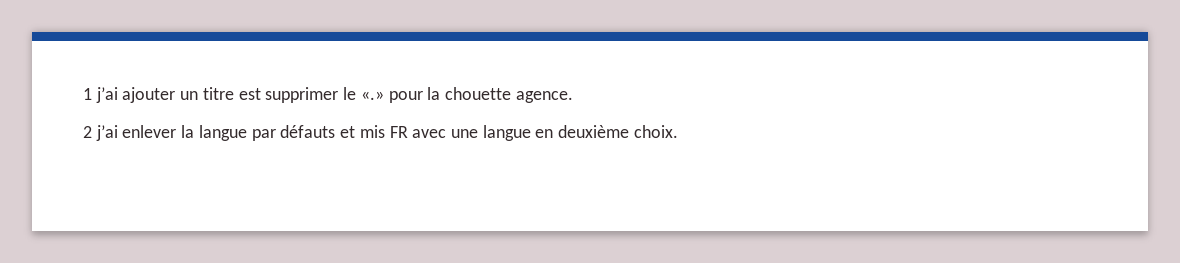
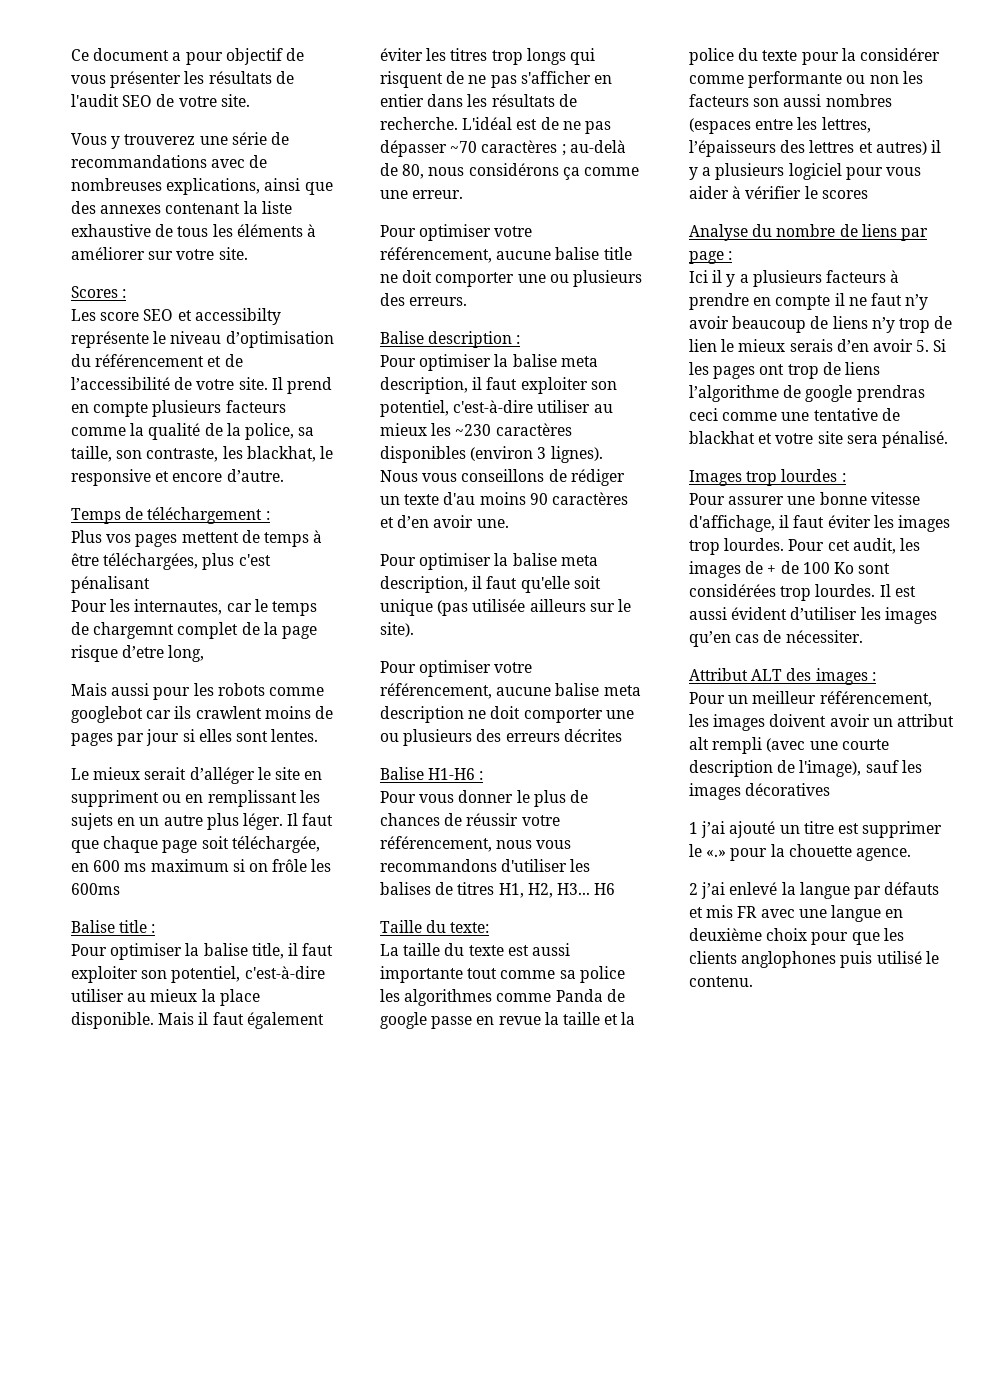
+ Ce document a pour objectif de vous présenter les résultats de l'audit SEO de votre site.
+ Vous y trouverez une série de recommandations avec de nombreuses explications, ainsi que des annexes contenant la liste exhaustive de tous les éléments à améliorer sur votre site.
+ Scores :
+ Les score SEO et accessibilty représente le niveau d’optimisation du référencement et de l’accessibilité de votre site. Il prend en compte plusieurs facteurs comme la qualité de la police, sa taille, son contraste, les blackhat, le responsive et encore d’autre.
+ Temps de téléchargement :
+ Plus vos pages mettent de temps à être téléchargées, plus c'est pénalisant
+ Pour les internautes, car le temps de chargemnt complet de la page risque d’etre long,
+ Mais aussi pour les robots comme googlebot car ils crawlent moins de pages par jour si elles sont lentes.
+ Le mieux serait d’alléger le site en suppriment ou en remplissant les sujets en un autre plus léger. Il faut que chaque page soit téléchargée, en 600 ms maximum si on frôle les 600ms
+ Balise title :
+ Pour optimiser la balise title, il faut exploiter son potentiel, c'est-à-dire utiliser au mieux la place disponible. Mais il faut également éviter les titres trop longs qui risquent de ne pas s'afficher en entier dans les résultats de recherche. L'idéal est de ne pas dépasser ~70 caractères ; au-delà de 80, nous considérons ça comme une erreur.
+ Pour optimiser votre référencement, aucune balise title ne doit comporter une ou plusieurs des erreurs.
+ Balise description :
+ Pour optimiser la balise meta description, il faut exploiter son potentiel, c'est-à-dire utiliser au mieux les ~230 caractères disponibles (environ 3 lignes). Nous vous conseillons de rédiger un texte d'au moins 90 caractères et d’en avoir une.
+ Pour optimiser la balise meta description, il faut qu'elle soit unique (pas utilisée ailleurs sur le site).
+ Pour optimiser votre référencement, aucune balise meta description ne doit comporter une ou plusieurs des erreurs décrites
+ Balise H1-H6 :
+ Pour vous donner le plus de chances de réussir votre référencement, nous vous recommandons d'utiliser les balises de titres H1, H2, H3... H6
+ Taille du texte:
+ La taille du texte est aussi importante tout comme sa police les algorithmes comme Panda de google passe en revue la taille et la police du texte pour la considérer comme performante ou non les facteurs son aussi nombres (espaces entre les lettres, l’épaisseurs des lettres et autres) il y a plusieurs logiciel pour vous aider à vérifier le scores
+ Analyse du nombre de liens par page :
+ Ici il y a plusieurs facteurs à prendre en compte il ne faut n’y avoir beaucoup de liens n’y trop de lien le mieux serais d’en avoir 5. Si les pages ont trop de liens l’algorithme de google prendras ceci comme une tentative de blackhat et votre site sera pénalisé.
+ Images trop lourdes :
+ Pour assurer une bonne vitesse d'affichage, il faut éviter les images trop lourdes. Pour cet audit, les images de + de 100 Ko sont considérées trop lourdes. Il est aussi évident d’utiliser les images qu’en cas de nécessiter.
+ Attribut ALT des images :
+ Pour un meilleur référencement, les images doivent avoir un attribut alt rempli (avec une courte description de l'image), sauf les images décoratives
- 1 j’ai ajouter un titre est supprimer le «.» pour la chouette agence.
+ 1 j’ai ajouté un titre est supprimer le «.» pour la chouette agence.
- 2 j’ai enlever la langue par défauts et mis FR avec une langue en deuxième choix.
+ 2 j’ai enlevé la langue par défauts et mis FR avec une langue en deuxième choix pour que les clients anglophones puis utilisé le contenu.

